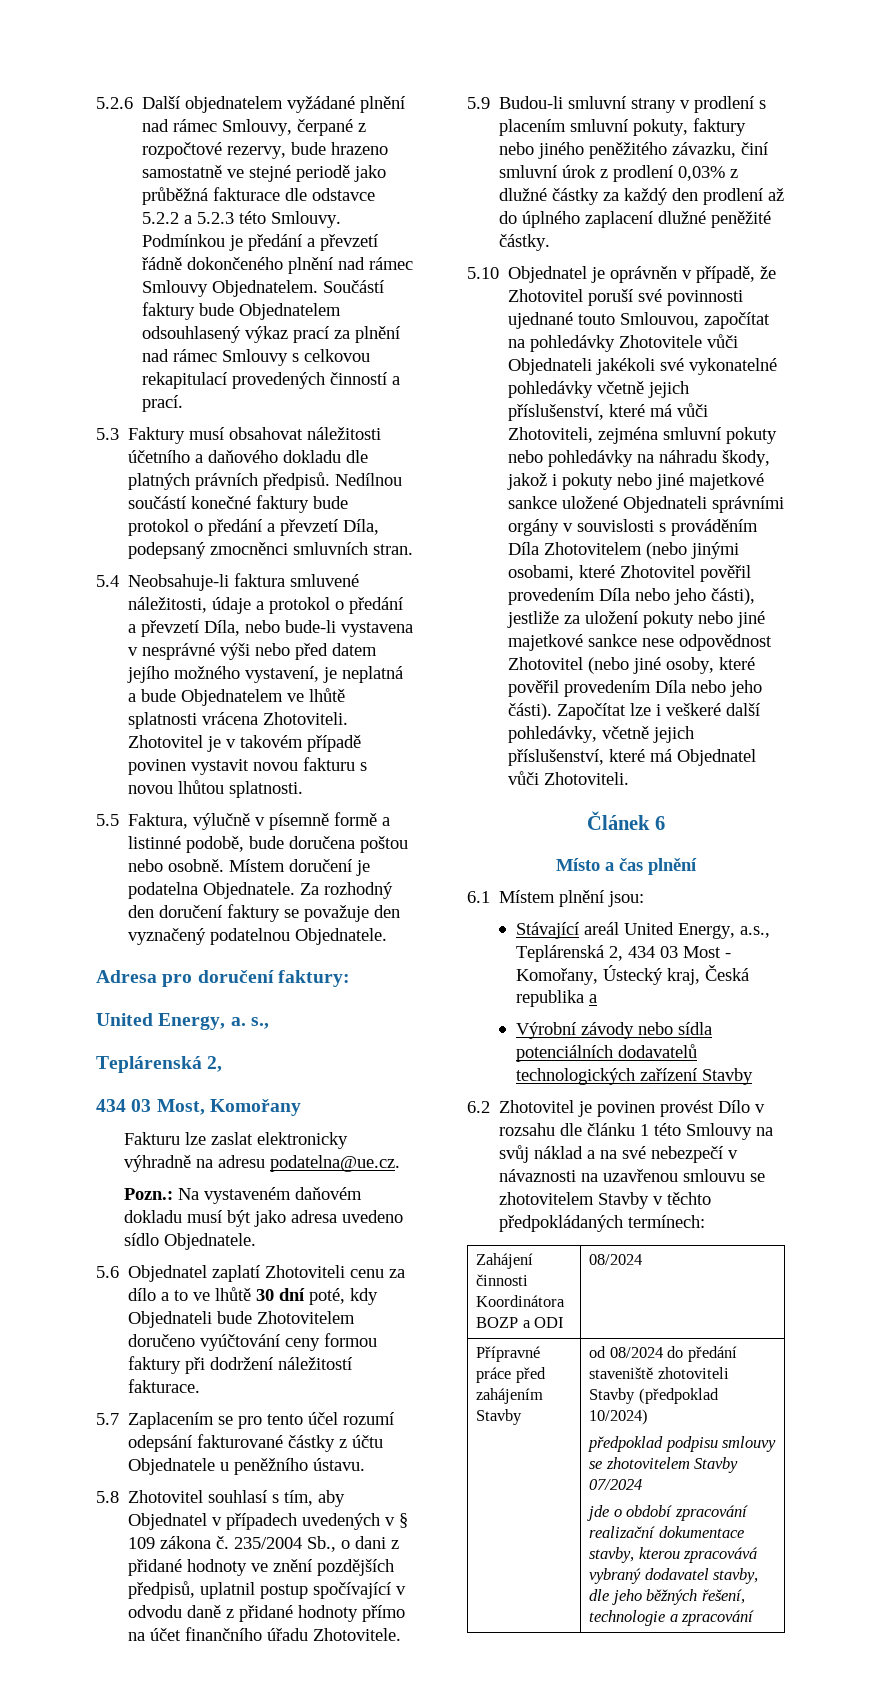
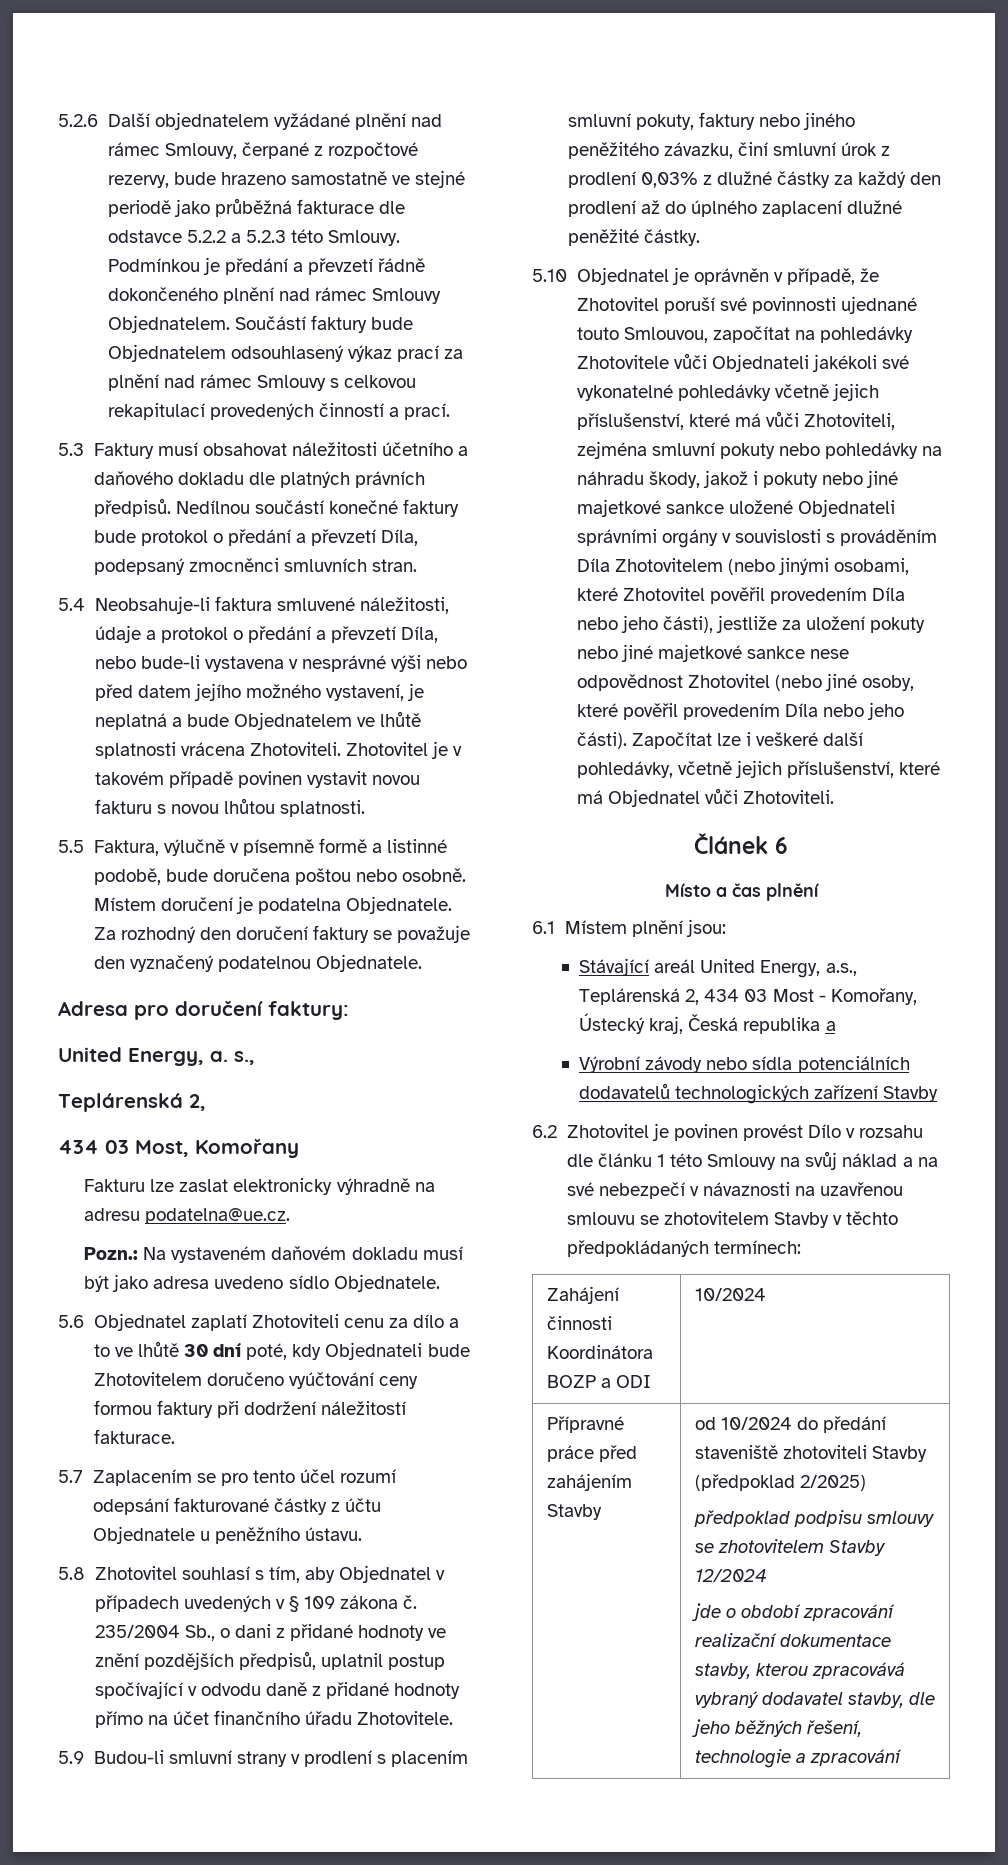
- Zahájení činnosti Koordinátora BOZP a ODI | 08/2024
+ Zahájení činnosti Koordinátora BOZP a ODI | 10/2024
- Přípravné práce před zahájením Stavby | od 08/2024 do předání staveniště zhotoviteli Stavby (předpoklad 10/2024)
- předpoklad podpisu smlouvy se zhotovitelem Stavby 07/2024
+ Přípravné práce před zahájením Stavby | od 10/2024 do předání staveniště zhotoviteli Stavby (předpoklad 2/2025)
+ předpoklad podpisu smlouvy se zhotovitelem Stavby 12/2024

